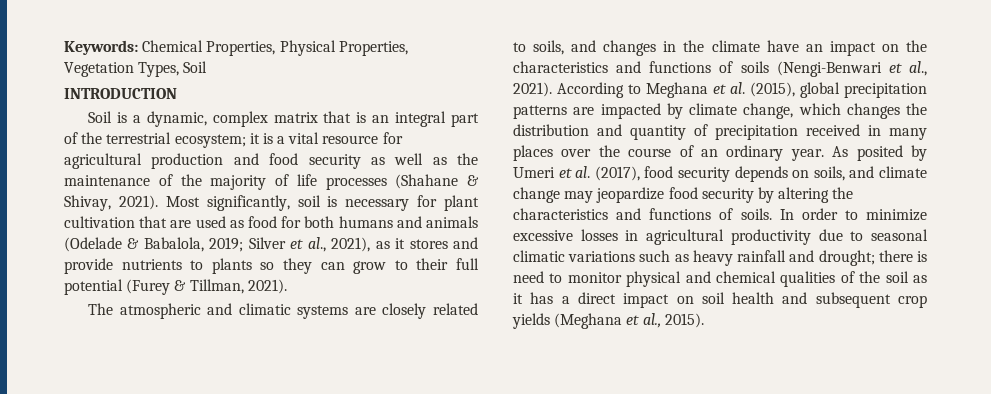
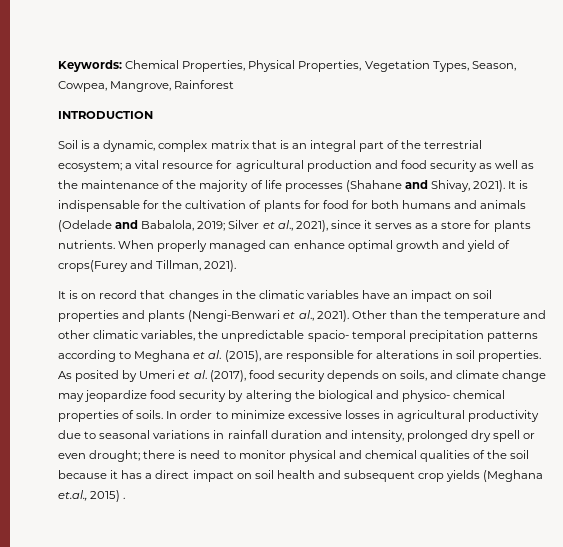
- Keywords: Chemical Properties, Physical Properties, Vegetation Types, Soil
+ Keywords: Chemical Properties, Physical Properties, Vegetation Types, Season, Cowpea, Mangrove, Rainforest
- Soil is a dynamic, complex matrix that is an integral part of the terrestrial ecosystem; it is a vital resource for agricultural production and food security as well as the maintenance of the majority of life processes (Shahane & Shivay, 2021).
+ Soil is a dynamic, complex matrix that is an integral part of the terrestrial ecosystem; a vital resource for agricultural production and food security as well as the maintenance of the majority of life processes (Shahane and Shivay, 2021).
- Most significantly, soil is necessary for plant cultivation that are used as food for both humans and animals (Odelade & Babalola, 2019; Silver et al., 2021), as it stores and provide nutrients to plants so they can grow to their full potential (Furey & Tillman, 2021).
- The atmospheric and climatic systems are closely related to soils, and changes in the climate have an impact on the characteristics and functions of soils (Nengi-Benwari et al., 2021). According to Meghana et al. (2015), global precipitation patterns are impacted by climate change, which changes the distribution and quantity of precipitation received in many places over the course of an ordinary year.
+ It is indispensable for the cultivation of plants for food for both humans and animals (Odelade and Babalola, 2019; Silver et al., 2021), since it serves as a store for plants nutrients. When properly managed can enhance optimal growth and yield of crops(Furey and Tillman, 2021).
+ It is on record that changes in the climatic variables have an impact on soil properties and plants (Nengi-Benwari et al., 2021). Other than the temperature and other climatic variables, the unpredictable spacio- temporal precipitation patterns according to Meghana et al. (2015), are responsible for alterations in soil properties.
- As posited by Umeri et al. (2017), food security depends on soils, and climate change may jeopardize food security by altering the characteristics and functions of soils.
+ As posited by Umeri et al. (2017), food security depends on soils, and climate change may jeopardize food security by altering the biological and physico- chemical properties of soils.
- In order to minimize excessive losses in agricultural productivity due to seasonal climatic variations such as heavy rainfall and drought; there is need to monitor physical and chemical qualities of the soil as it has a direct impact on soil health and subsequent crop yields (Meghana et al., 2015).
+ In order to minimize excessive losses in agricultural productivity due to seasonal variations in rainfall duration and intensity, prolonged dry spell or even drought; there is need to monitor physical and chemical qualities of the soil because it has a direct impact on soil health and subsequent crop yields (Meghana et.al., 2015) .

